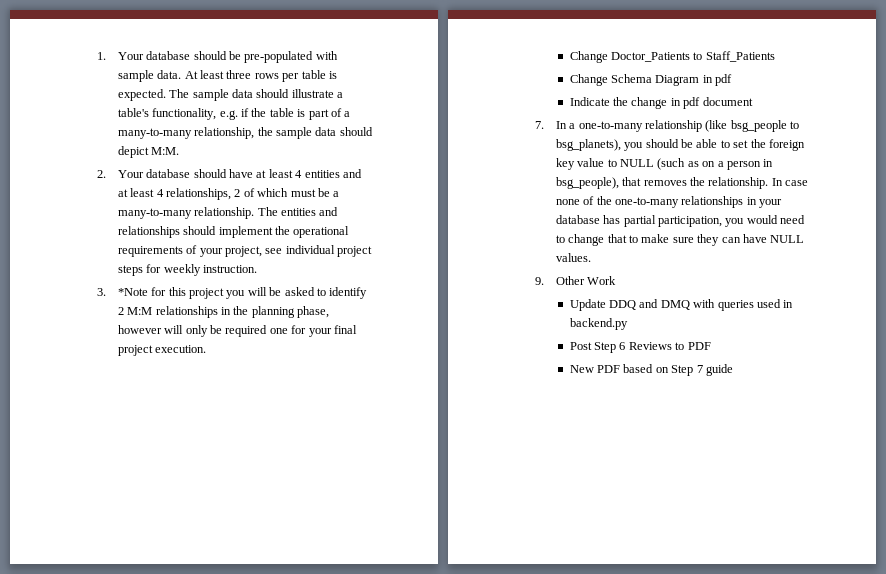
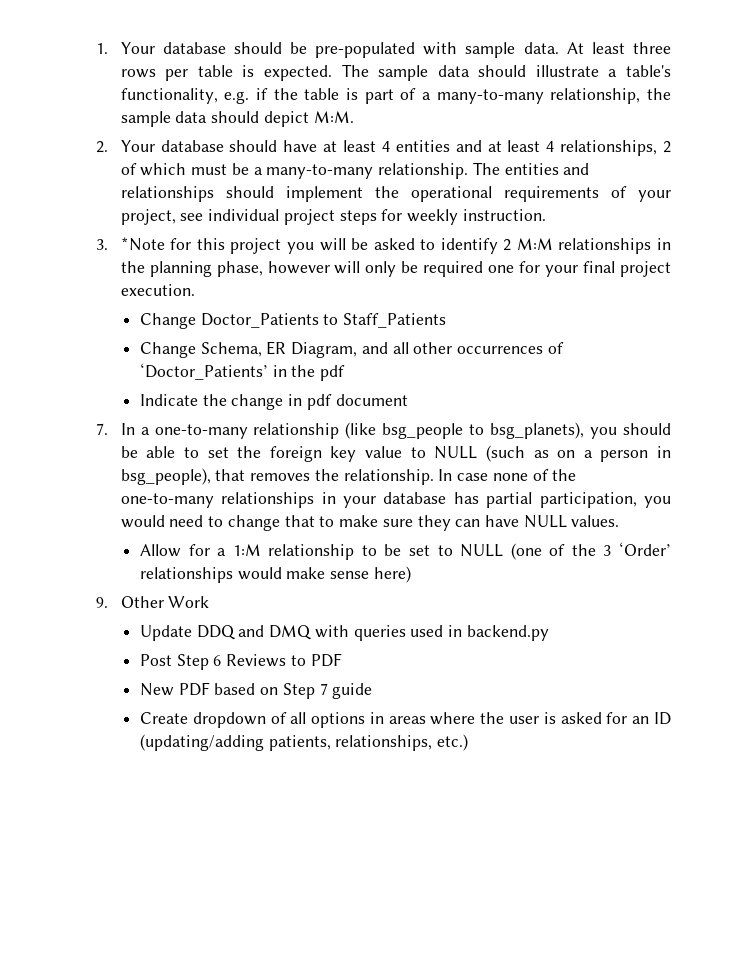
- Change Schema Diagram in pdf
+ Change Schema, ER Diagram, and all other occurrences of ‘Doctor_Patients’ in the pdf
+ Allow for a 1:M relationship to be set to NULL (one of the 3 ‘Order’ relationships would make sense here)
+ Create dropdown of all options in areas where the user is asked for an ID (updating/adding patients, relationships, etc.)

